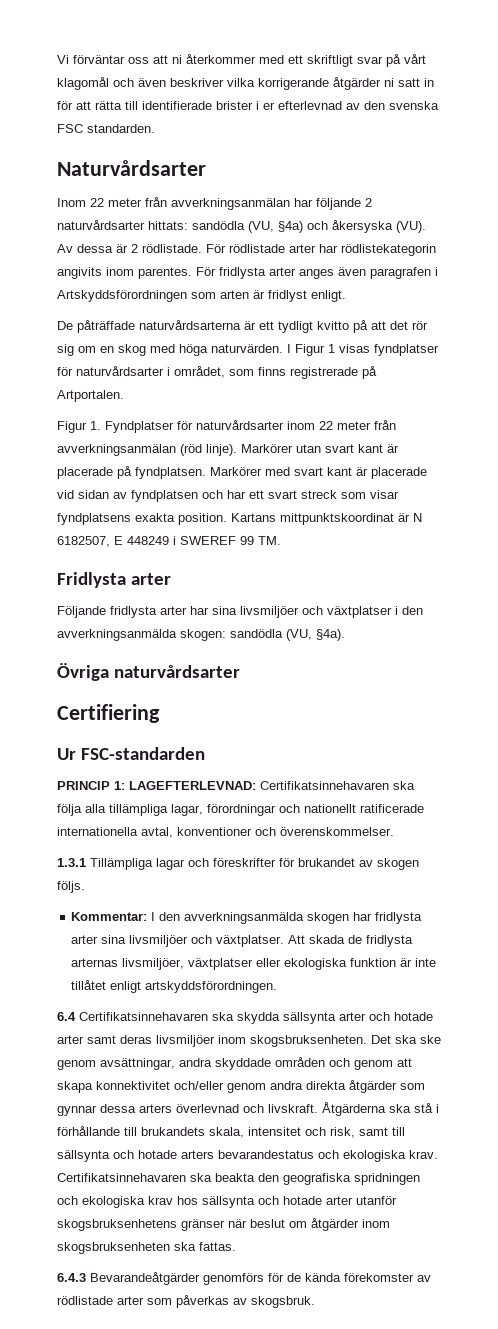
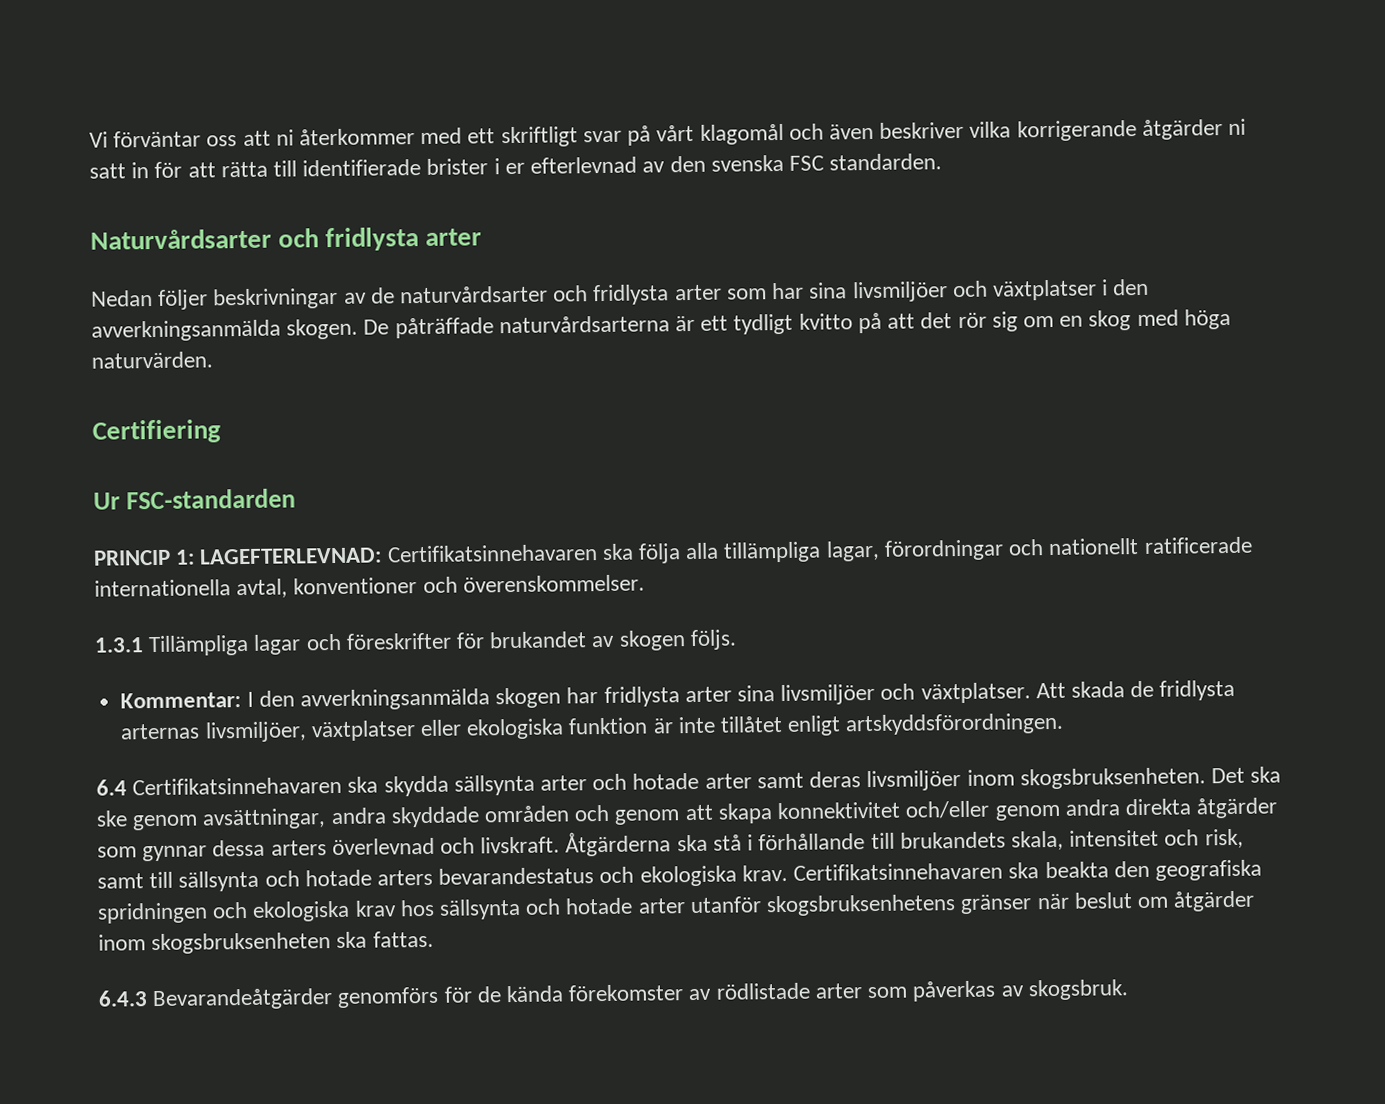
- Naturvårdsarter
- Inom 22 meter från avverkningsanmälan har följande 2 naturvårdsarter hittats: sandödla (VU, §4a) och åkersyska (VU). Av dessa är 2 rödlistade. För rödlistade arter har rödlistekategorin angivits inom parentes. För fridlysta arter anges även paragrafen i Artskyddsförordningen som arten är fridlyst enligt.
- De påträffade naturvårdsarterna är ett tydligt kvitto på att det rör sig om en skog med höga naturvärden. I Figur 1 visas fyndplatser för naturvårdsarter i området, som finns registrerade på Artportalen.
- Figur 1. Fyndplatser för naturvårdsarter inom 22 meter från avverkningsanmälan (röd linje). Markörer utan svart kant är placerade på fyndplatsen. Markörer med svart kant är placerade vid sidan av fyndplatsen och har ett svart streck som visar fyndplatsens exakta position. Kartans mittpunktskoordinat är N 6182507, E 448249 i SWEREF 99 TM.
- Fridlysta arter
- Följande fridlysta arter har sina livsmiljöer och växtplatser i den avverkningsanmälda skogen: sandödla (VU, §4a).
- Övriga naturvårdsarter
+ Naturvårdsarter och fridlysta arter
+ Nedan följer beskrivningar av de naturvårdsarter och fridlysta arter som har sina livsmiljöer och växtplatser i den avverkningsanmälda skogen. De påträffade naturvårdsarterna är ett tydligt kvitto på att det rör sig om en skog med höga naturvärden.

